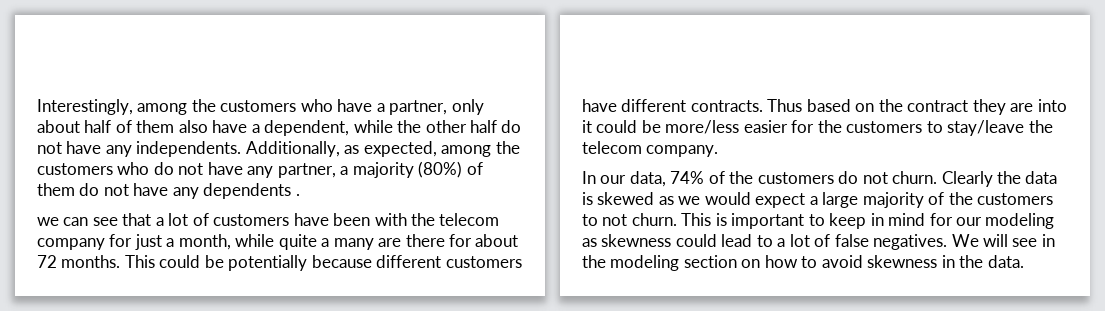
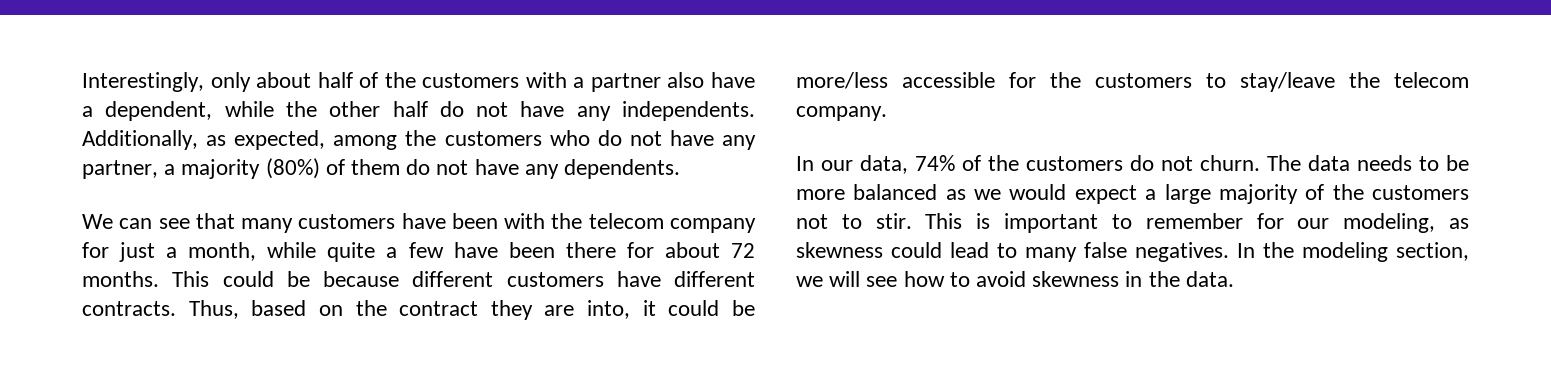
- Interestingly, among the customers who have a partner, only about half of them also have a dependent, while the other half do not have any independents.
+ Interestingly, only about half of the customers with a partner also have a dependent, while the other half do not have any independents.
- Additionally, as expected, among the customers who do not have any partner, a majority (80%) of them do not have any dependents .
- we can see that a lot of customers have been with the telecom company for just a month, while quite a many are there for about 72 months.
+ Additionally, as expected, among the customers who do not have any partner, a majority (80%) of them do not have any dependents.
+ We can see that many customers have been with the telecom company for just a month, while quite a few have been there for about 72 months.
- This could be potentially because different customers have different contracts.
+ This could be because different customers have different contracts.
- Thus based on the contract they are into it could be more/less easier for the customers to stay/leave the telecom company.
+ Thus, based on the contract they are into, it could be more/less accessible for the customers to stay/leave the telecom company.
- Clearly the data is skewed as we would expect a large majority of the customers to not churn.
+ The data needs to be more balanced as we would expect a large majority of the customers not to stir.
- This is important to keep in mind for our modeling as skewness could lead to a lot of false negatives. We will see in the modeling section on how to avoid skewness in the data.
+ This is important to remember for our modeling, as skewness could lead to many false negatives. In the modeling section, we will see how to avoid skewness in the data.

